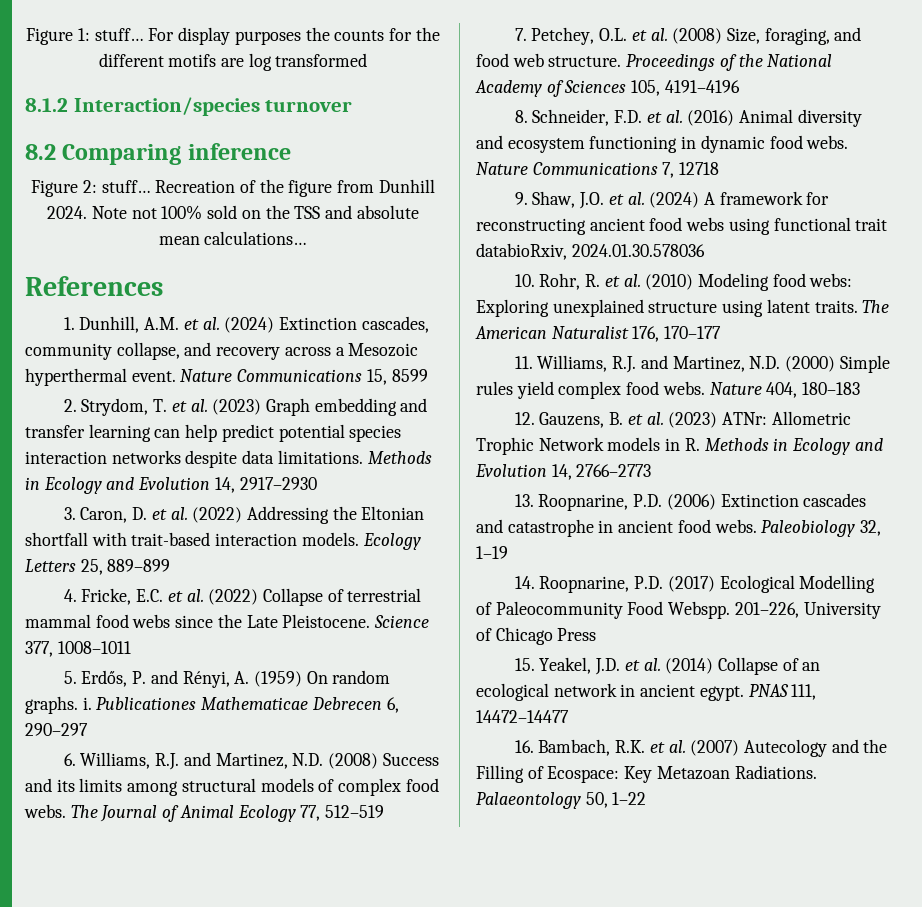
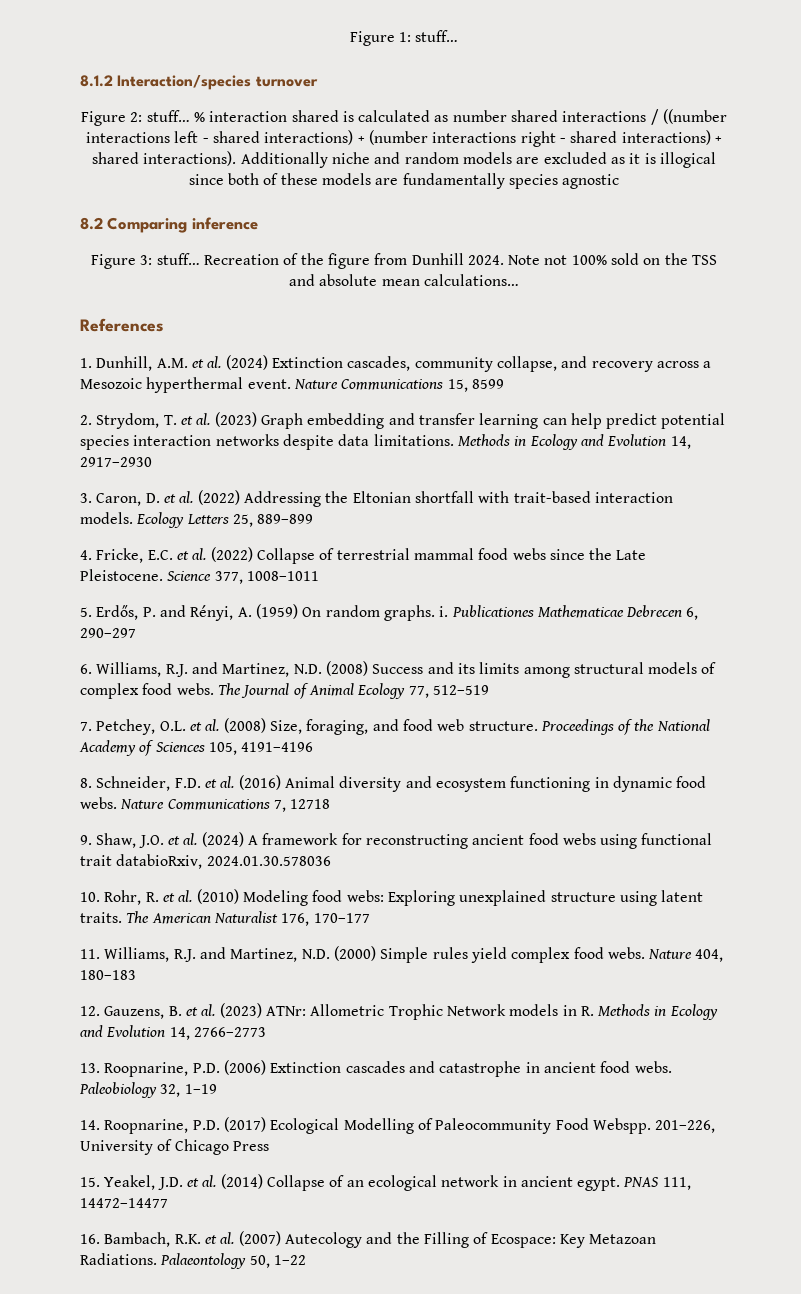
- Figure 1: stuff… For display purposes the counts for the different motifs are log transformed
+ Figure 1: stuff…
  8.1.2 Interaction/species turnover
+ Figure 2: stuff… % interaction shared is calculated as number shared interactions / ((number interactions left - shared interactions) + (number interactions right - shared interactions) + shared interactions). Additionally niche and random models are excluded as it is illogical since both of these models are fundamentally species agnostic
- Figure 2: stuff…
+ Figure 3: stuff…

